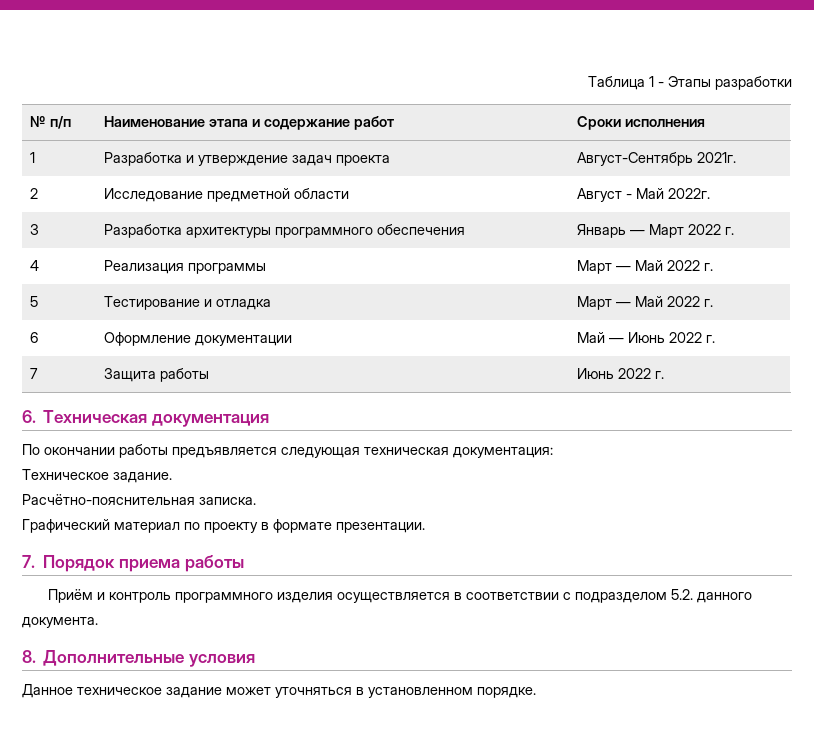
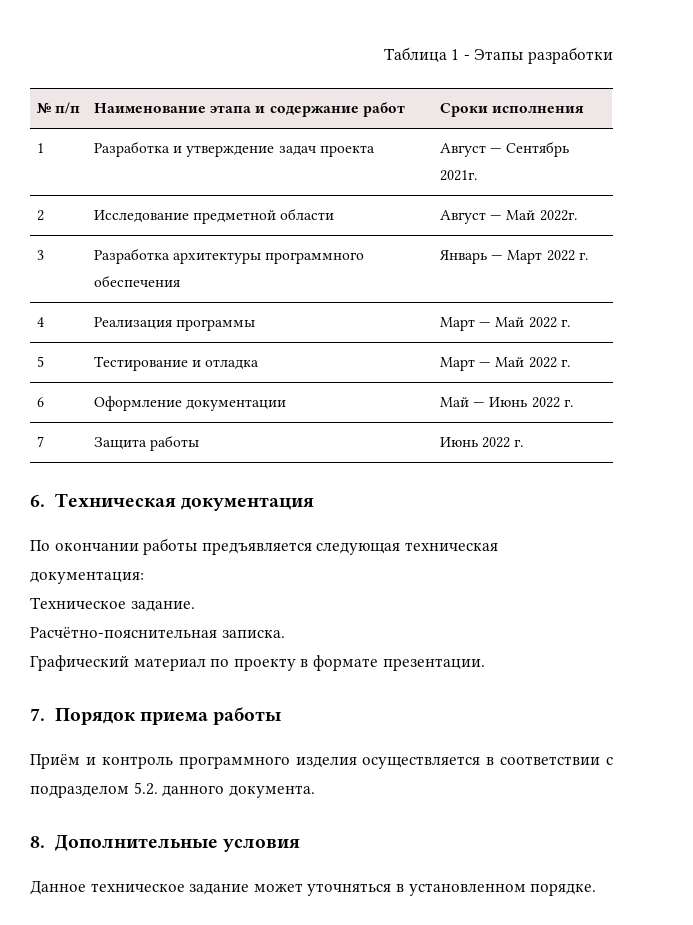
- 1 | Разработка и утверждение задач проекта | Август-Сентябрь 2021г.
+ 1 | Разработка и утверждение задач проекта | Август — Сентябрь 2021г.
- 2 | Исследование предметной области | Август - Май 2022г.
+ 2 | Исследование предметной области | Август — Май 2022г.

